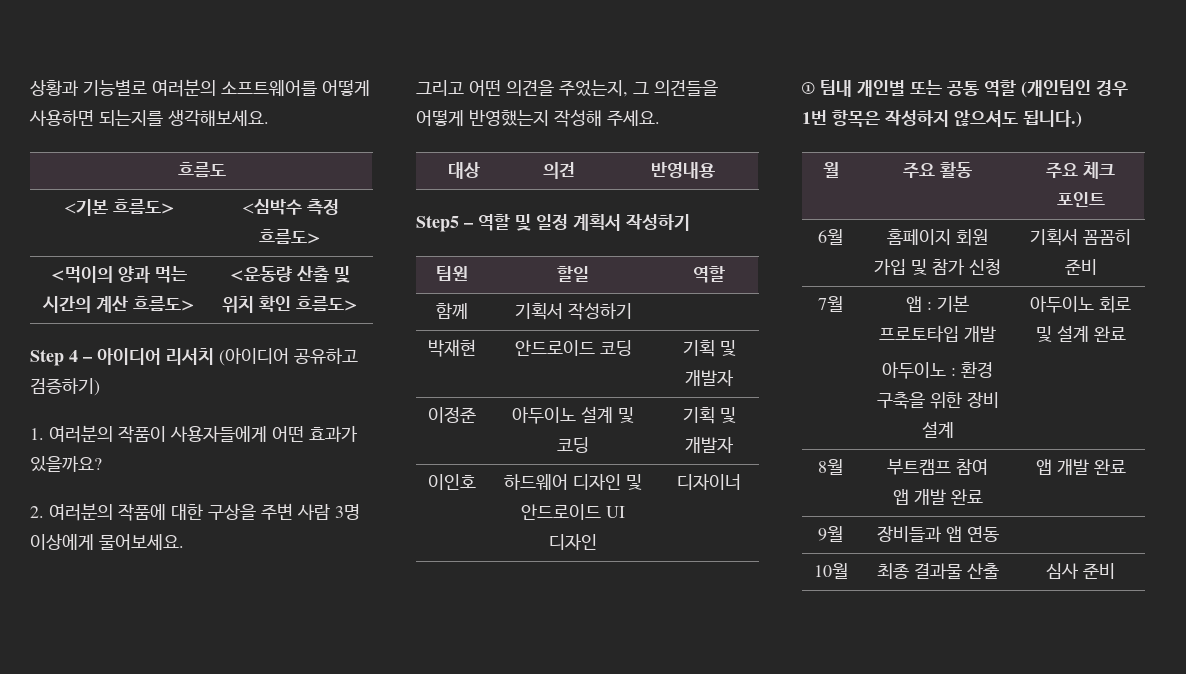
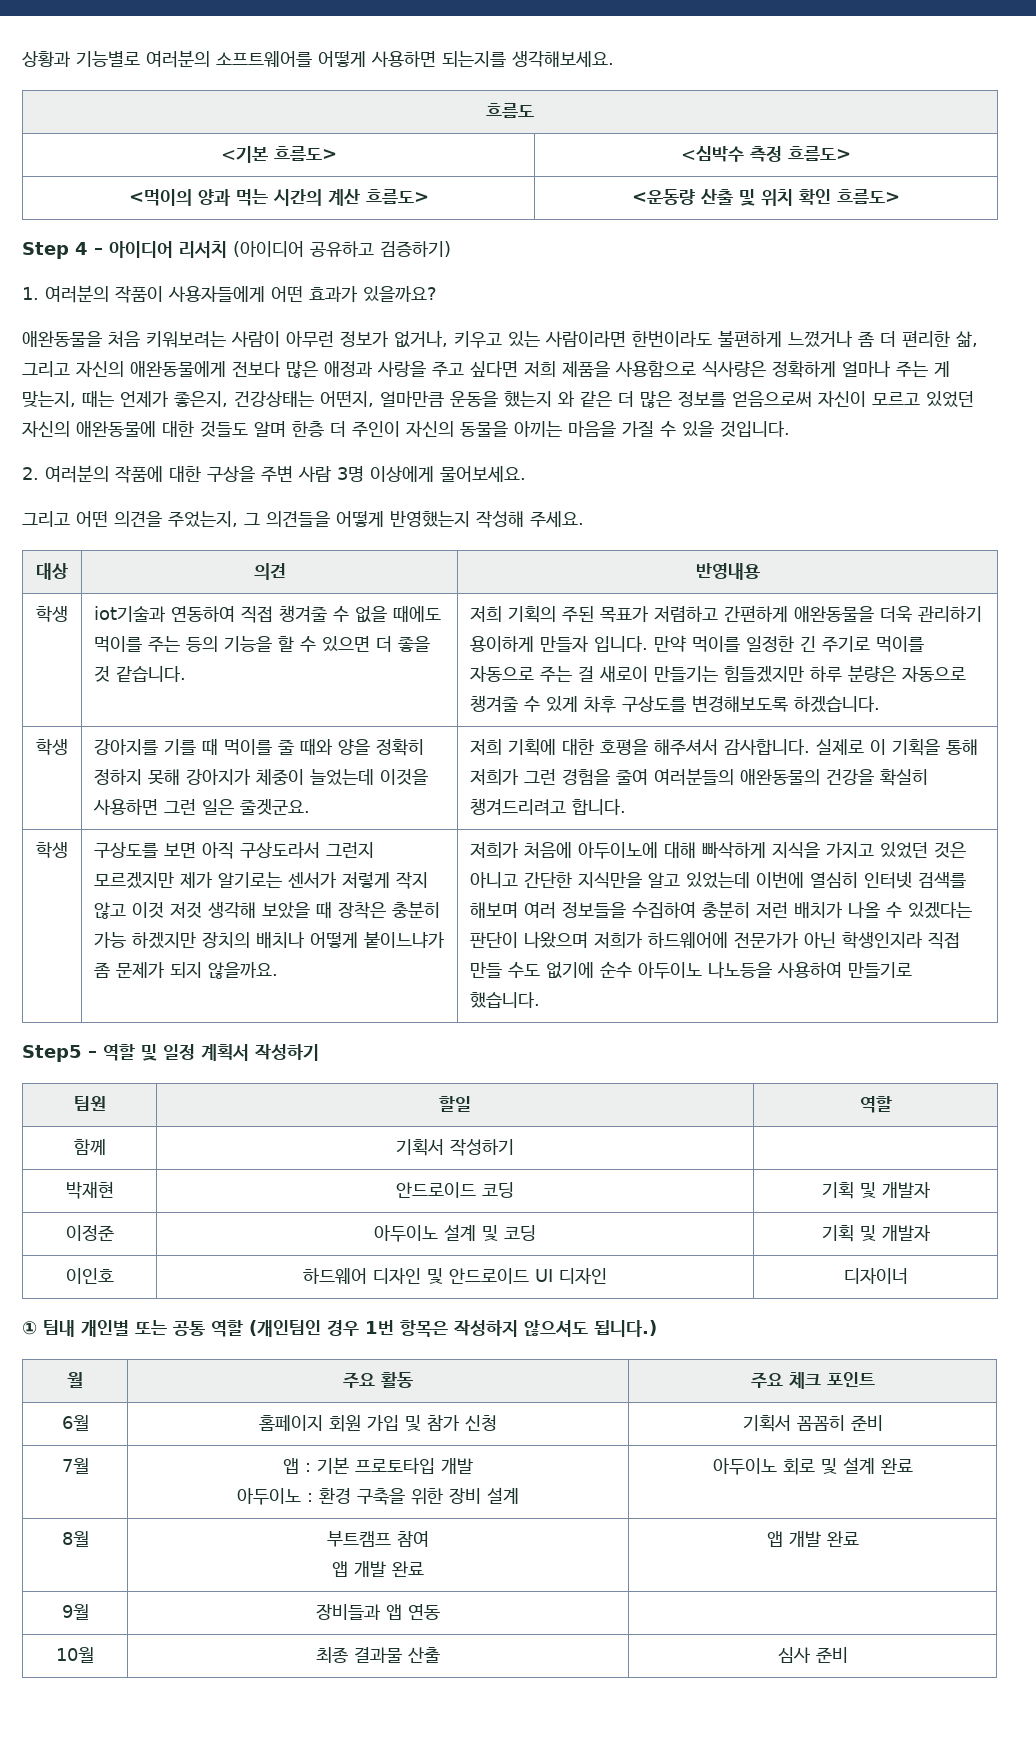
+ 애완동물을 처음 키워보려는 사람이 아무런 정보가 없거나, 키우고 있는 사람이라면 한번이라도 불편하게 느꼈거나 좀 더 편리한 삶, 그리고 자신의 애완동물에게 전보다 많은 애정과 사랑을 주고 싶다면 저희 제품을 사용함으로 식사량은 정확하게 얼마나 주는 게 맞는지, 때는 언제가 좋은지, 건강상태는 어떤지, 얼마만큼 운동을 했는지 와 같은 더 많은 정보를 얻음으로써 자신이 모르고 있었던 자신의 애완동물에 대한 것들도 알며 한층 더 주인이 자신의 동물을 아끼는 마음을 가질 수 있을 것입니다.
+ 학생 | iot기술과 연동하여 직접 챙겨줄 수 없을 때에도 먹이를 주는 등의 기능을 할 수 있으면 더 좋을 것 같습니다. | 저희 기획의 주된 목표가 저렴하고 간편하게 애완동물을 더욱 관리하기 용이하게 만들자 입니다. 만약 먹이를 일정한 긴 주기로 먹이를 자동으로 주는 걸 새로이 만들기는 힘들겠지만 하루 분량은 자동으로 챙겨줄 수 있게 차후 구상도를 변경해보도록 하겠습니다.
+ 학생 | 강아지를 기를 때 먹이를 줄 때와 양을 정확히 정하지 못해 강아지가 체중이 늘었는데 이것을 사용하면 그런 일은 줄겟군요. | 저희 기획에 대한 호평을 해주셔서 감사합니다. 실제로 이 기획을 통해 저희가 그런 경험을 줄여 여러분들의 애완동물의 건강을 확실히 챙겨드리려고 합니다.
+ 학생 | 구상도를 보면 아직 구상도라서 그런지 모르겠지만 제가 알기로는 센서가 저렇게 작지 않고 이것 저것 생각해 보았을 때 장착은 충분히 가능 하겠지만 장치의 배치나 어떻게 붙이느냐가 좀 문제가 되지 않을까요. | 저희가 처음에 아두이노에 대해 빠삭하게 지식을 가지고 있었던 것은 아니고 간단한 지식만을 알고 있었는데 이번에 열심히 인터넷 검색를 해보며 여러 정보들을 수집하여 충분히 저런 배치가 나올 수 있겠다는 판단이 나왔으며 저희가 하드웨어에 전문가가 아닌 학생인지라 직접 만들 수도 없기에 순수 아두이노 나노등을 사용하여 만들기로 했습니다.

